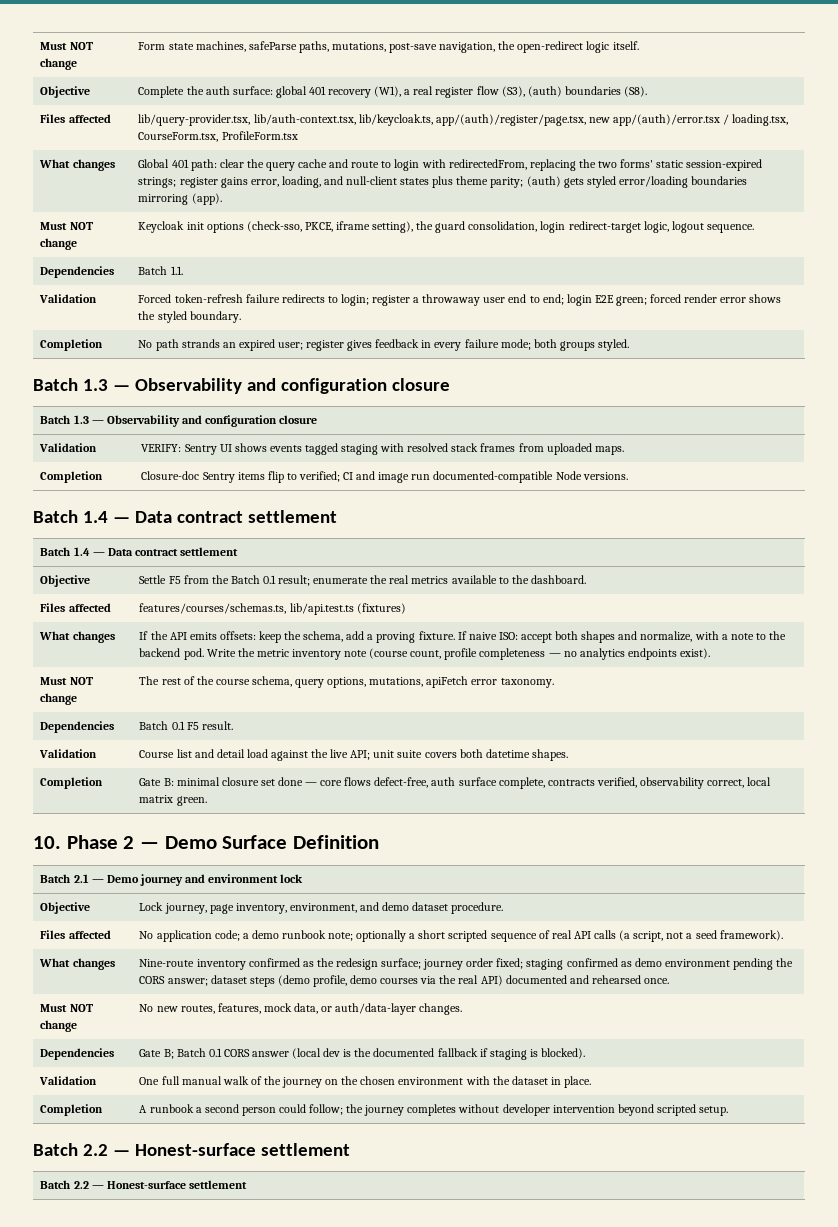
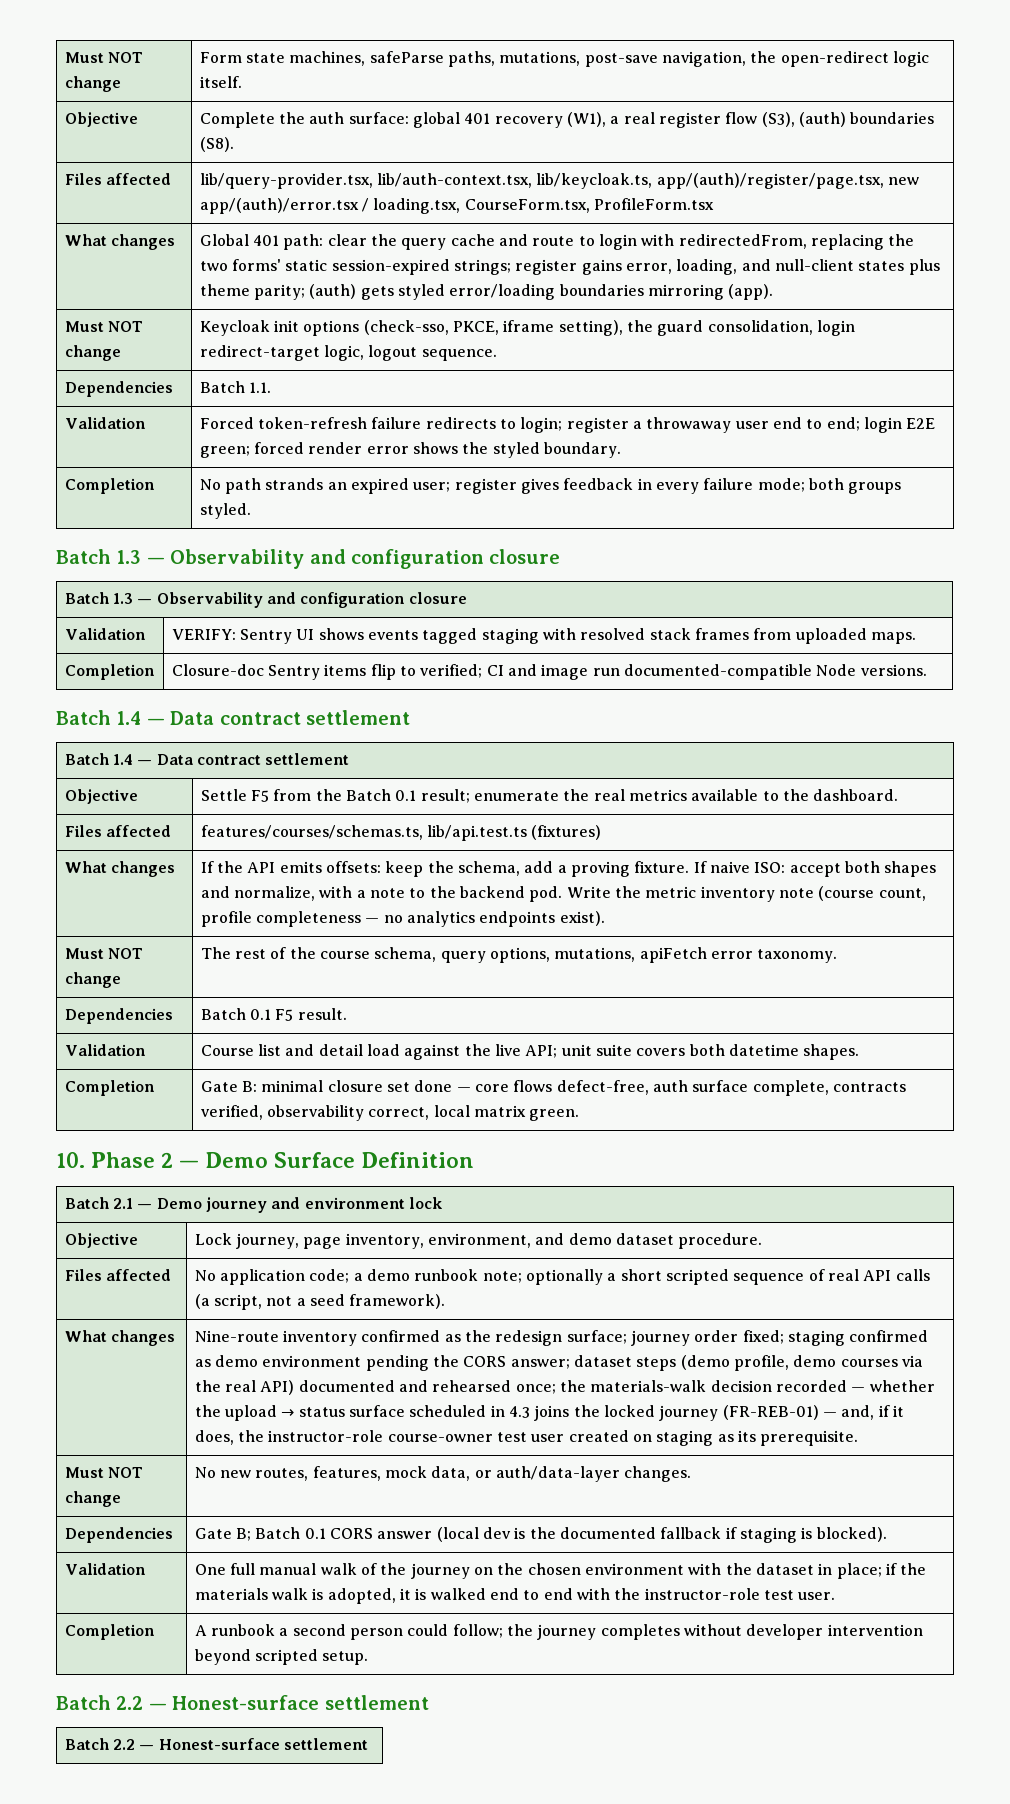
- Nine-route inventory confirmed as the redesign surface; journey order fixed; staging confirmed as demo environment pending the CORS answer; dataset steps (demo profile, demo courses via the real API) documented and rehearsed once.
+ Nine-route inventory confirmed as the redesign surface; journey order fixed; staging confirmed as demo environment pending the CORS answer; dataset steps (demo profile, demo courses via the real API) documented and rehearsed once; the materials-walk decision recorded — whether the upload → status surface scheduled in 4.3 joins the locked journey (FR-REB-01) — and, if it does, the instructor-role course-owner test user created on staging as its prerequisite.
- Validation | One full manual walk of the journey on the chosen environment with the dataset in place.
+ Validation | One full manual walk of the journey on the chosen environment with the dataset in place; if the materials walk is adopted, it is walked end to end with the instructor-role test user.

